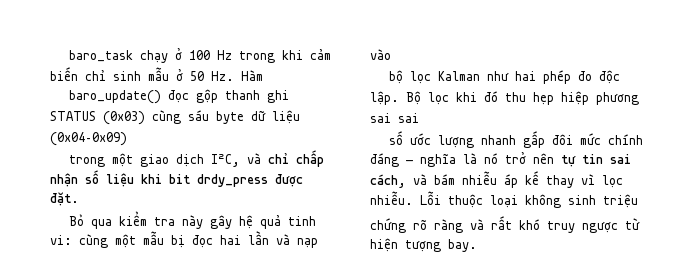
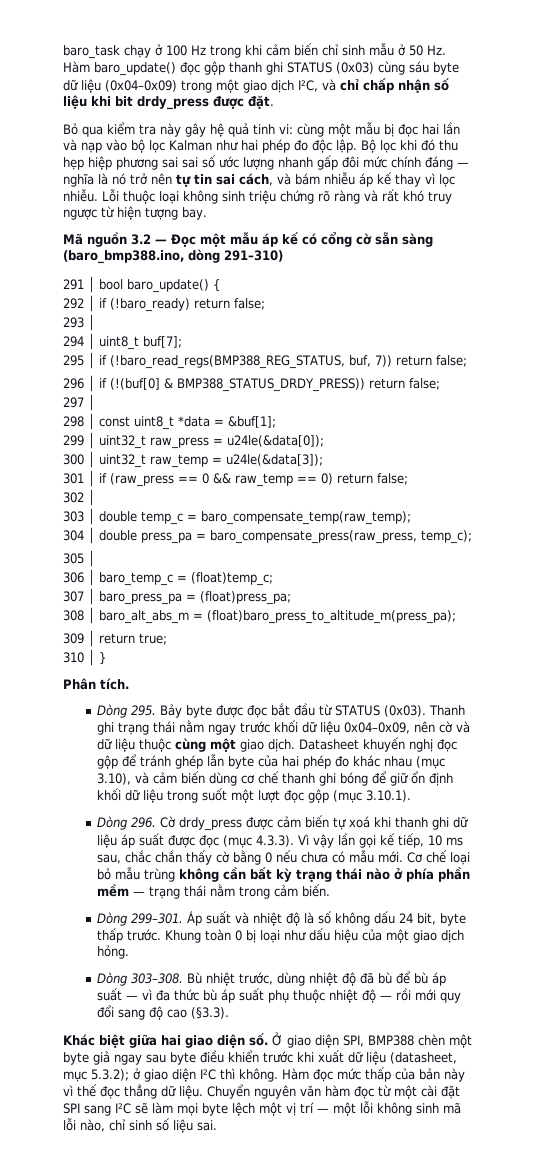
- baro_task chạy ở 100 Hz trong khi cảm biến chỉ sinh mẫu ở 50 Hz. Hàm
- baro_update() đọc gộp thanh ghi STATUS (0x03) cùng sáu byte dữ liệu (0x04–0x09)
- trong một giao dịch I²C, và chỉ chấp nhận số liệu khi bit drdy_press được đặt.
+ baro_task chạy ở 100 Hz trong khi cảm biến chỉ sinh mẫu ở 50 Hz. Hàm baro_update() đọc gộp thanh ghi STATUS (0x03) cùng sáu byte dữ liệu (0x04–0x09) trong một giao dịch I²C, và chỉ chấp nhận số liệu khi bit drdy_press được đặt.
- Bỏ qua kiểm tra này gây hệ quả tinh vi: cùng một mẫu bị đọc hai lần và nạp vào
- bộ lọc Kalman như hai phép đo độc lập.
+ Bỏ qua kiểm tra này gây hệ quả tinh vi: cùng một mẫu bị đọc hai lần và nạp vào bộ lọc Kalman như hai phép đo độc lập.
- Bộ lọc khi đó thu hẹp hiệp phương sai sai
- số ước lượng nhanh gấp đôi mức chính đáng — nghĩa là nó trở nên tự tin sai cách, và bám nhiễu áp kế thay vì lọc nhiễu.
+ Bộ lọc khi đó thu hẹp hiệp phương sai sai số ước lượng nhanh gấp đôi mức chính đáng — nghĩa là nó trở nên tự tin sai cách, và bám nhiễu áp kế thay vì lọc nhiễu.
- Lỗi thuộc loại không sinh triệu
- chứng rõ ràng và rất khó truy ngược từ hiện tượng bay.
+ Lỗi thuộc loại không sinh triệu chứng rõ ràng và rất khó truy ngược từ hiện tượng bay.
+ Mã nguồn 3.2 — Đọc một mẫu áp kế có cổng cờ sẵn sàng (baro_bmp388.ino, dòng 291–310)
+ 291 │ bool baro_update() {
+ 292 │ if (!baro_ready) return false;
+ 293 │
+ 294 │ uint8_t buf[7];
+ 295 │ if (!baro_read_regs(BMP388_REG_STATUS, buf, 7)) return false;
+ 296 │ if (!(buf[0] & BMP388_STATUS_DRDY_PRESS)) return false;
+ 297 │
+ 298 │ const uint8_t *data = &buf[1];
+ 299 │ uint32_t raw_press = u24le(&data[0]);
+ 300 │ uint32_t raw_temp = u24le(&data[3]);
+ 301 │ if (raw_press == 0 && raw_temp == 0) return false;
+ 302 │
+ 303 │ double temp_c = baro_compensate_temp(raw_temp);
+ 304 │ double press_pa = baro_compensate_press(raw_press, temp_c);
+ 305 │
+ 306 │ baro_temp_c = (float)temp_c;
+ 307 │ baro_press_pa = (float)press_pa;
+ 308 │ baro_alt_abs_m = (float)baro_press_to_altitude_m(press_pa);
+ 309 │ return true;
+ 310 │ }
+ Phân tích.
+ Dòng 295. Bảy byte được đọc bắt đầu từ STATUS (0x03). Thanh ghi trạng thái nằm ngay trước khối dữ liệu 0x04–0x09, nên cờ và dữ liệu thuộc cùng một giao dịch. Datasheet khuyến nghị đọc gộp để tránh ghép lẫn byte của hai phép đo khác nhau (mục 3.10), và cảm biến dùng cơ chế thanh ghi bóng để giữ ổn định khối dữ liệu trong suốt một lượt đọc gộp (mục 3.10.1).
+ Dòng 296. Cờ drdy_press được cảm biến tự xoá khi thanh ghi dữ liệu áp suất được đọc (mục 4.3.3). Vì vậy lần gọi kế tiếp, 10 ms sau, chắc chắn thấy cờ bằng 0 nếu chưa có mẫu mới. Cơ chế loại bỏ mẫu trùng không cần bất kỳ trạng thái nào ở phía phần mềm — trạng thái nằm trong cảm biến.
+ Dòng 299–301. Áp suất và nhiệt độ là số không dấu 24 bit, byte thấp trước. Khung toàn 0 bị loại như dấu hiệu của một giao dịch hỏng.
+ Dòng 303–308. Bù nhiệt trước, dùng nhiệt độ đã bù để bù áp suất — vì đa thức bù áp suất phụ thuộc nhiệt độ — rồi mới quy đổi sang độ cao (§3.3).
+ Khác biệt giữa hai giao diện số. Ở giao diện SPI, BMP388 chèn một byte giả ngay sau byte điều khiển trước khi xuất dữ liệu (datasheet, mục 5.3.2); ở giao diện I²C thì không. Hàm đọc mức thấp của bản này vì thế đọc thẳng dữ liệu. Chuyển nguyên văn hàm đọc từ một cài đặt SPI sang I²C sẽ làm mọi byte lệch một vị trí — một lỗi không sinh mã lỗi nào, chỉ sinh số liệu sai.

